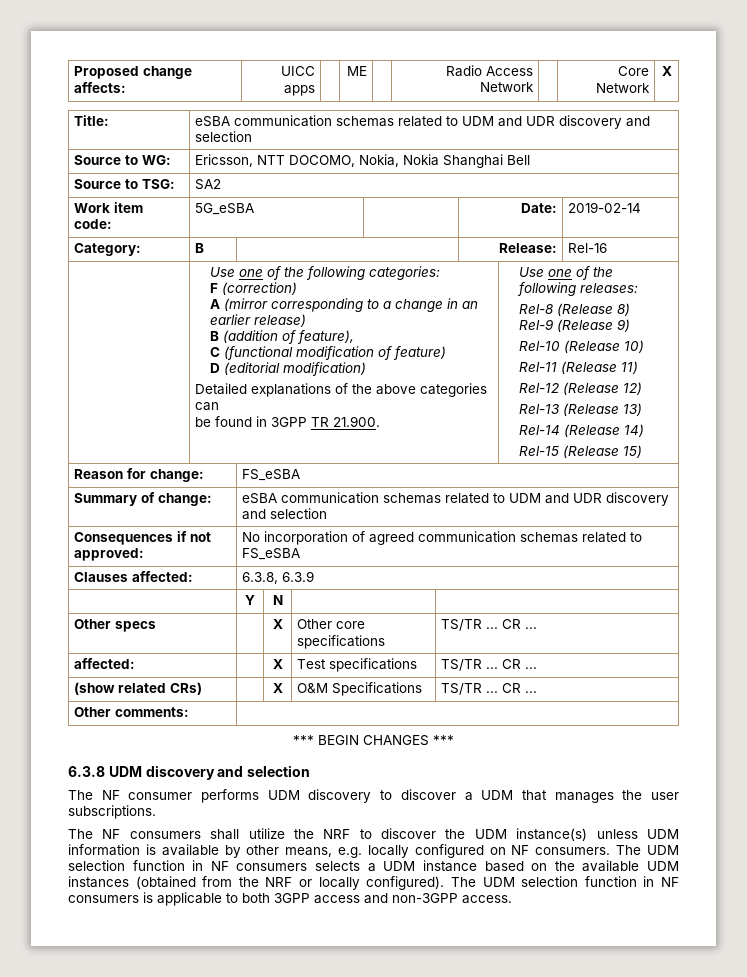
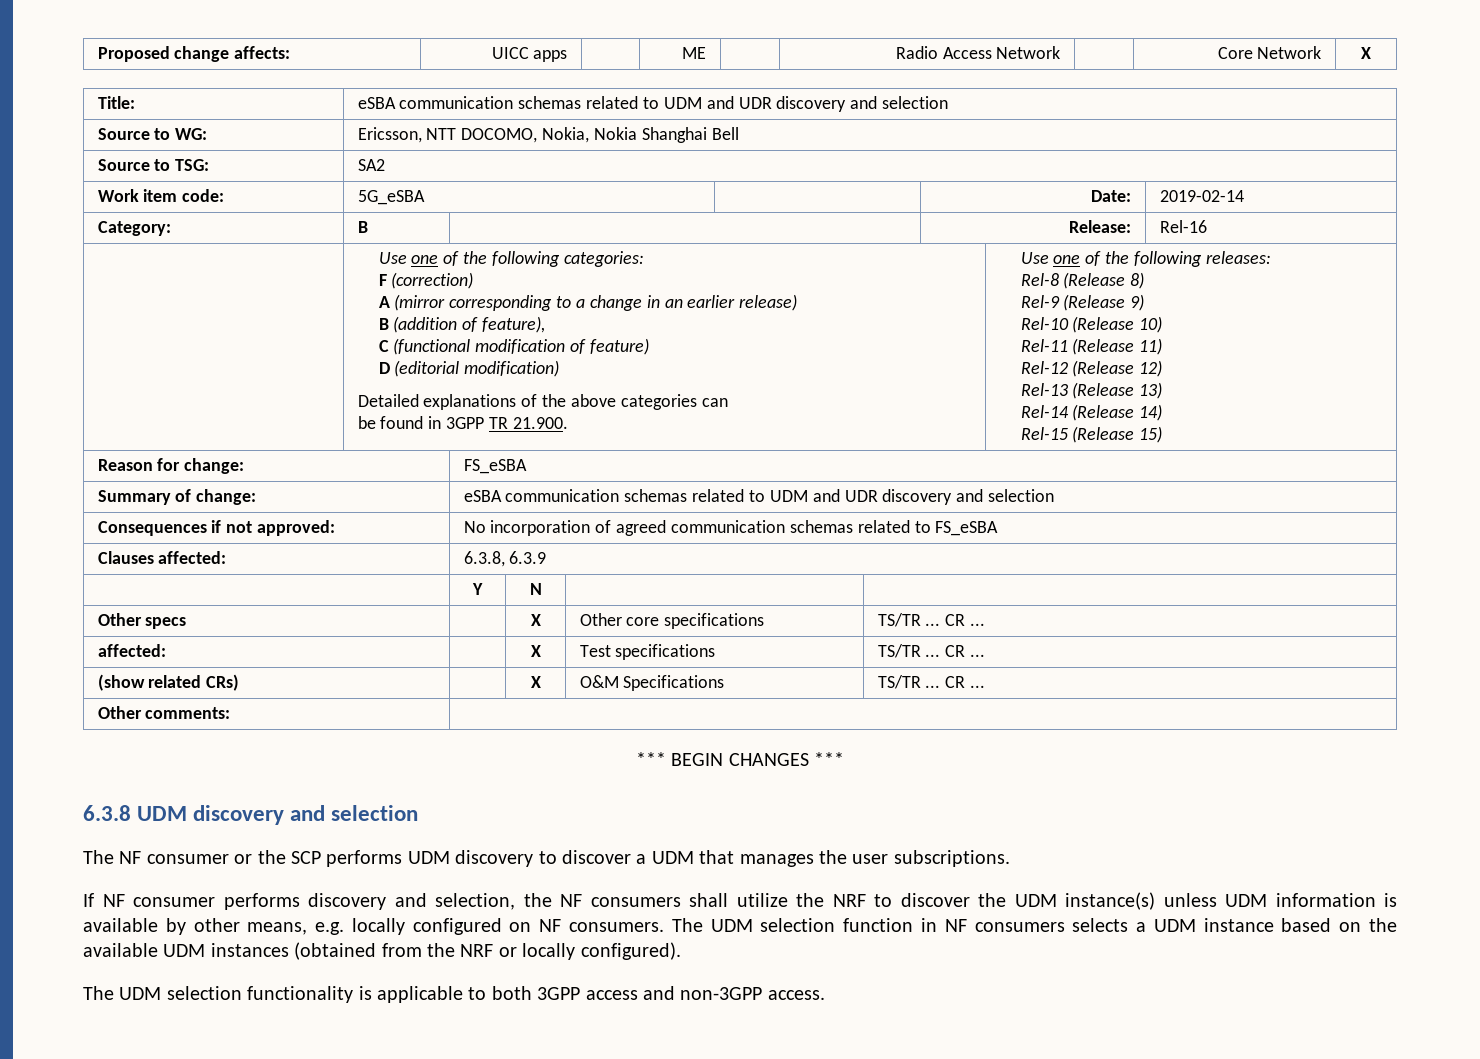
- The NF consumer performs UDM discovery to discover a UDM that manages the user subscriptions.
+ The NF consumer or the SCP performs UDM discovery to discover a UDM that manages the user subscriptions.
- The NF consumers shall utilize the NRF to discover the UDM instance(s) unless UDM information is available by other means, e.g. locally configured on NF consumers.
+ If NF consumer performs discovery and selection, the NF consumers shall utilize the NRF to discover the UDM instance(s) unless UDM information is available by other means, e.g. locally configured on NF consumers.
- The UDM selection function in NF consumers selects a UDM instance based on the available UDM instances (obtained from the NRF or locally configured). The UDM selection function in NF consumers is applicable to both 3GPP access and non-3GPP access.
+ The UDM selection function in NF consumers selects a UDM instance based on the available UDM instances (obtained from the NRF or locally configured).
+ The UDM selection functionality is applicable to both 3GPP access and non-3GPP access.

